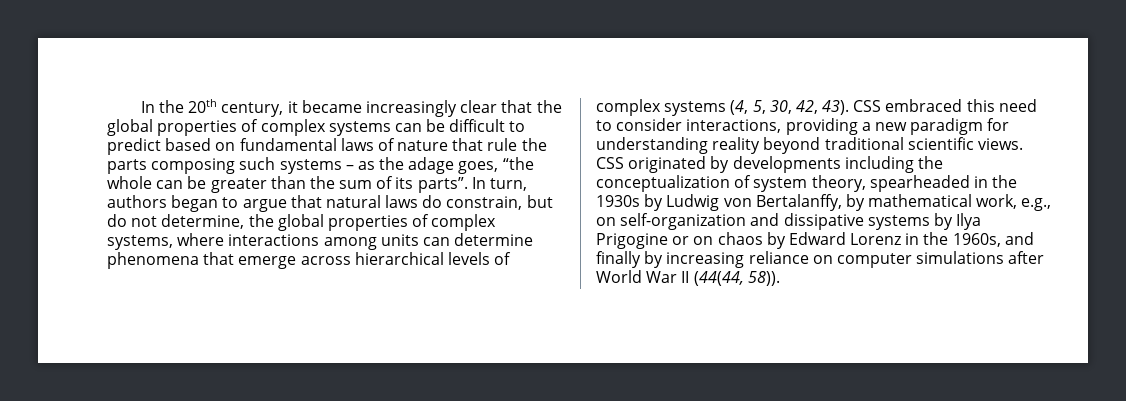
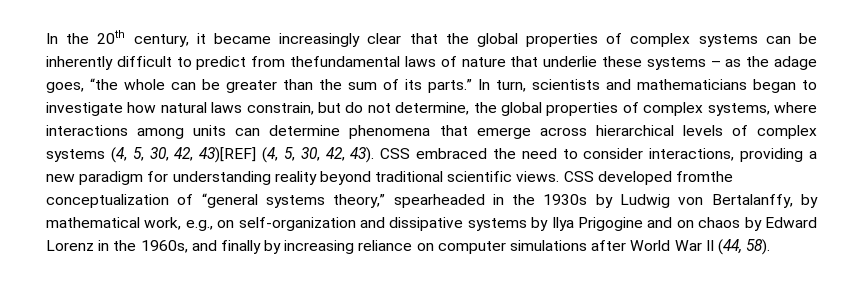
- In the 20th century, it became increasingly clear that the global properties of complex systems can be difficult to predict based on fundamental laws of nature that rule the parts composing such systems – as the adage goes, “the whole can be greater than the sum of its parts”.
+ In the 20th century, it became increasingly clear that the global properties of complex systems can be inherently difficult to predict from thefundamental laws of nature that underlie these systems – as the adage goes, “the whole can be greater than the sum of its parts.”
- In turn, authors began to argue that natural laws do constrain, but do not determine, the global properties of complex systems, where interactions among units can determine phenomena that emerge across hierarchical levels of complex systems (4, 5, 30, 42, 43).
+ In turn, scientists and mathematicians began to investigate how natural laws constrain, but do not determine, the global properties of complex systems, where interactions among units can determine phenomena that emerge across hierarchical levels of complex systems (4, 5, 30, 42, 43)[REF] (4, 5, 30, 42, 43).
- CSS embraced this need to consider interactions, providing a new paradigm for understanding reality beyond traditional scientific views.
+ CSS embraced the need to consider interactions, providing a new paradigm for understanding reality beyond traditional scientific views.
- CSS originated by developments including the conceptualization of system theory, spearheaded in the 1930s by Ludwig von Bertalanffy, by mathematical work, e.g., on self-organization and dissipative systems by Ilya Prigogine or on chaos by Edward Lorenz in the 1960s, and finally by increasing reliance on computer simulations after World War II (44(44, 58)).
+ CSS developed fromthe conceptualization of “general systems theory,” spearheaded in the 1930s by Ludwig von Bertalanffy, by mathematical work, e.g., on self-organization and dissipative systems by Ilya Prigogine and on chaos by Edward Lorenz in the 1960s, and finally by increasing reliance on computer simulations after World War II (44, 58).

